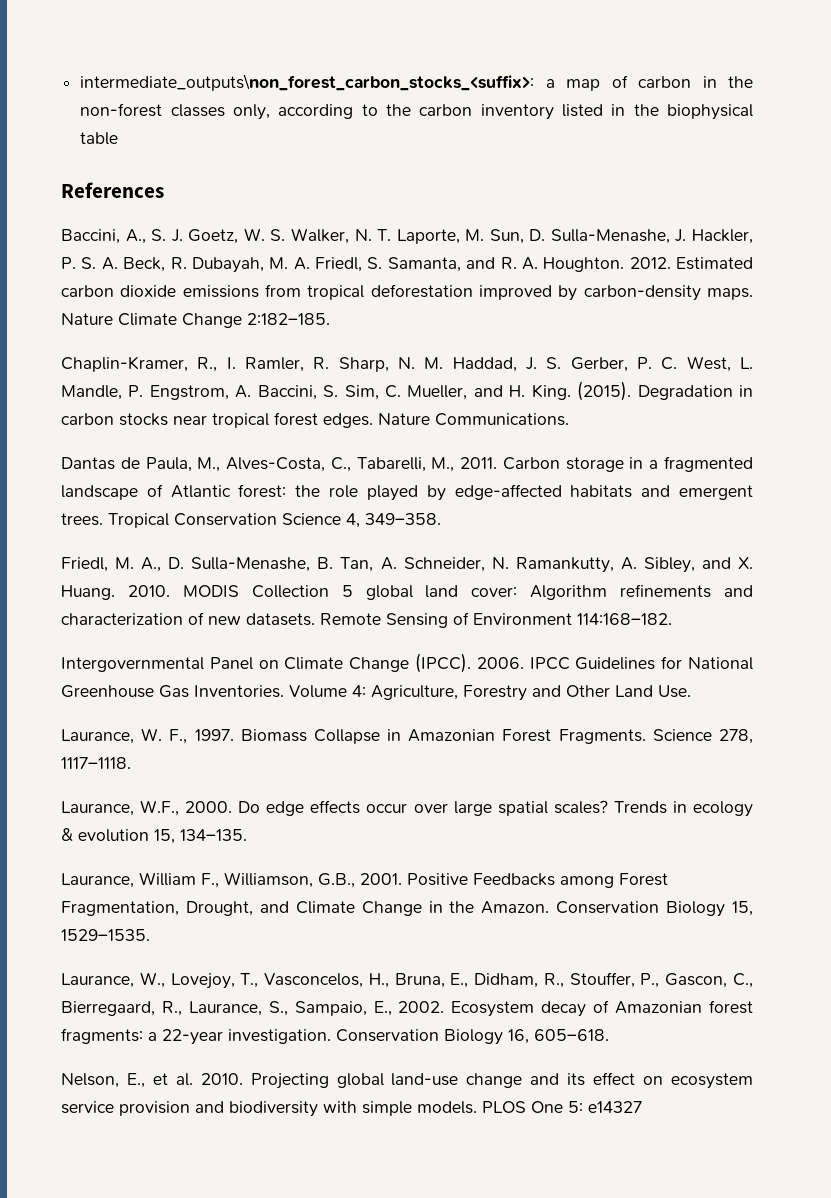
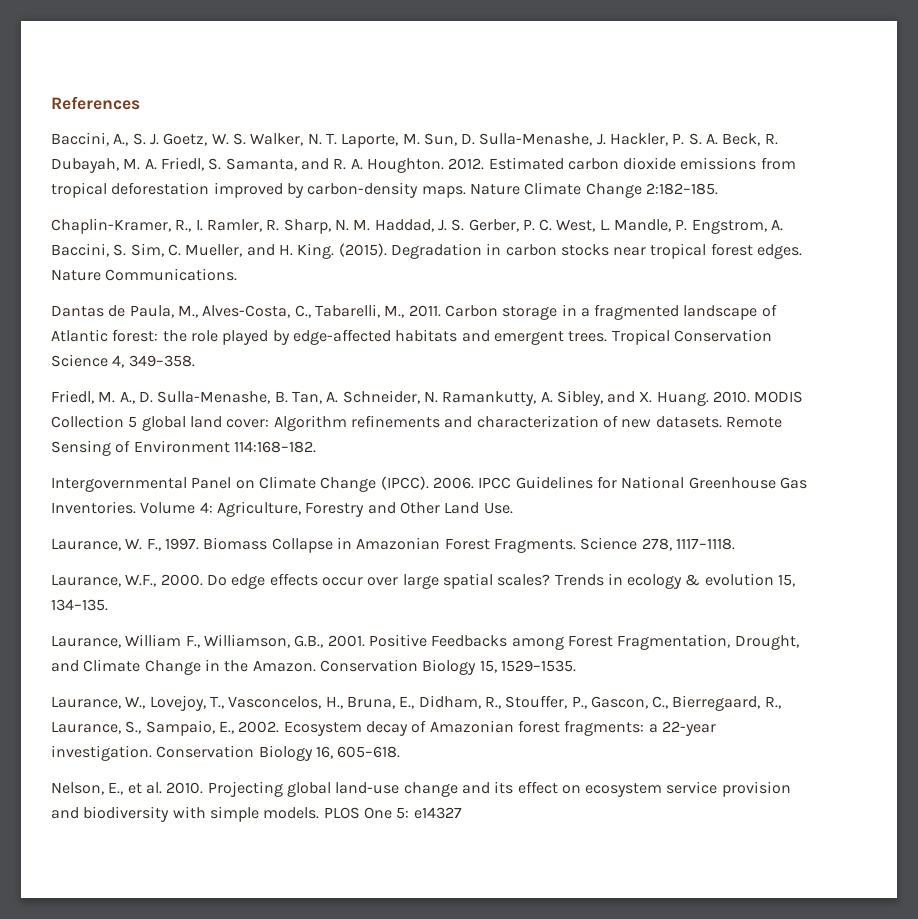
- intermediate_outputs\non_forest_carbon_stocks_<suffix>: a map of carbon in the non-forest classes only, according to the carbon inventory listed in the biophysical table

